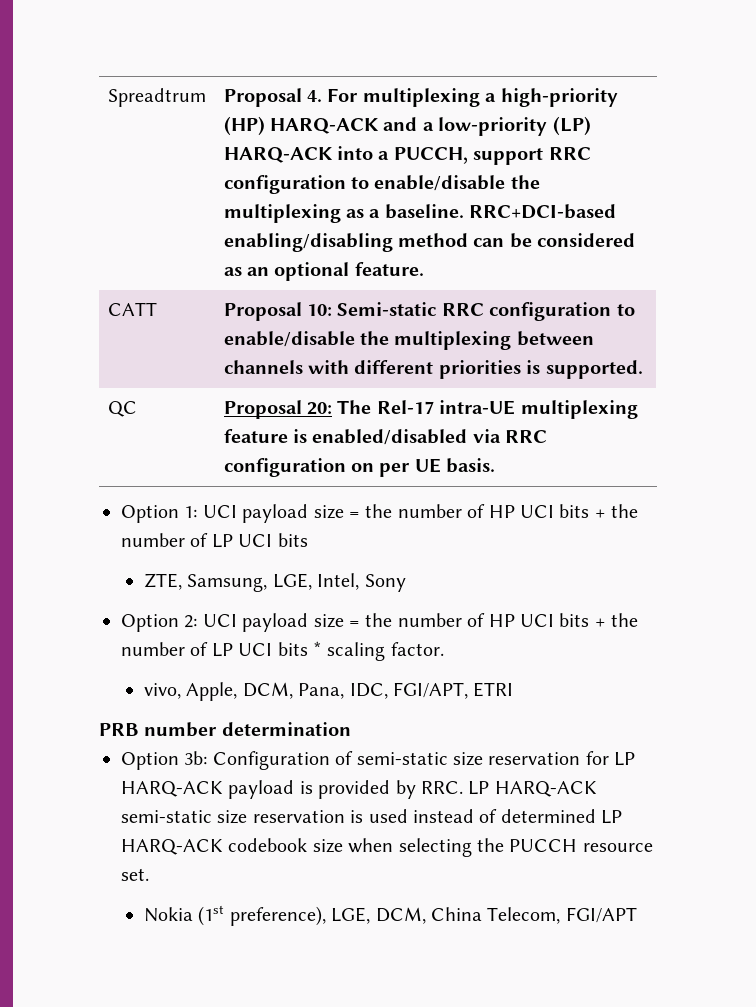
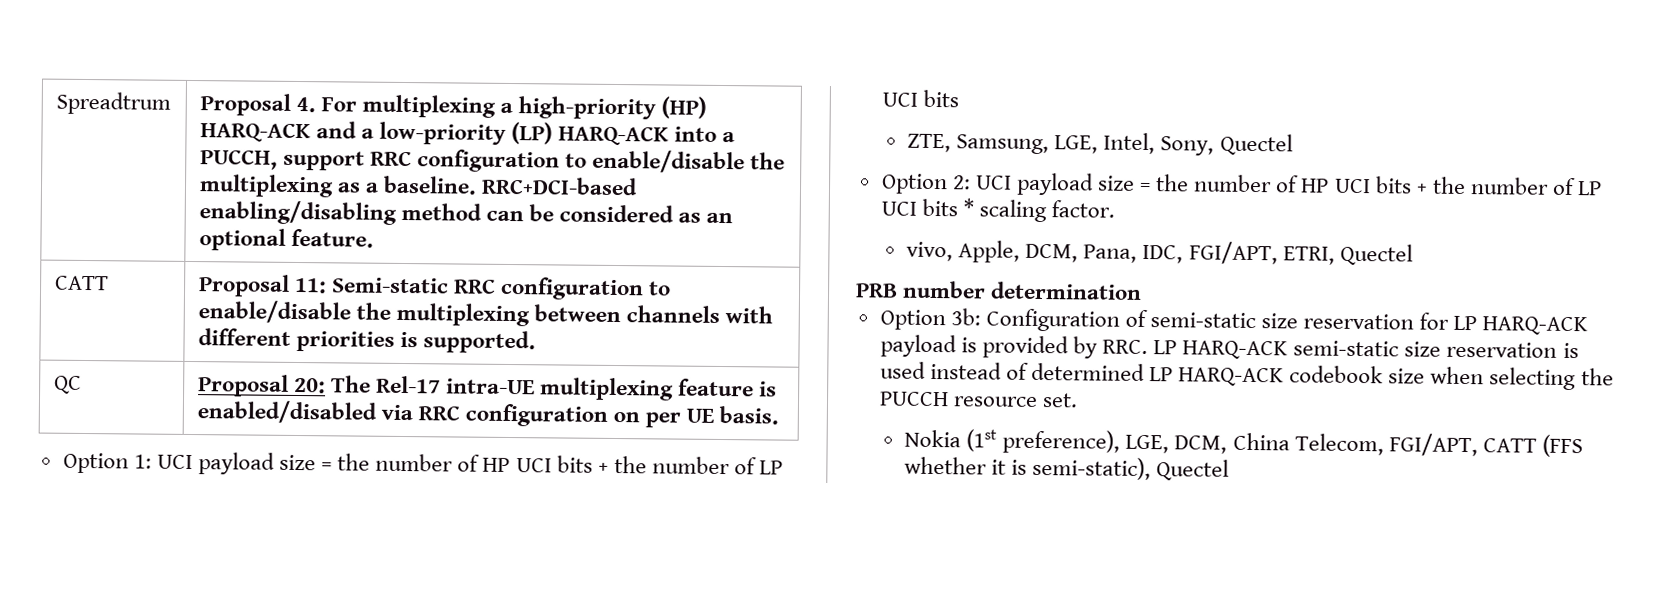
- CATT | Proposal 10: Semi-static RRC configuration to enable/disable the multiplexing between channels with different priorities is supported.
+ CATT | Proposal 11: Semi-static RRC configuration to enable/disable the multiplexing between channels with different priorities is supported.
- ZTE, Samsung, LGE, Intel, Sony
+ ZTE, Samsung, LGE, Intel, Sony, Quectel
- vivo, Apple, DCM, Pana, IDC, FGI/APT, ETRI
+ vivo, Apple, DCM, Pana, IDC, FGI/APT, ETRI, Quectel
- Nokia (1st preference), LGE, DCM, China Telecom, FGI/APT
+ Nokia (1st preference), LGE, DCM, China Telecom, FGI/APT, CATT (FFS whether it is semi-static), Quectel

